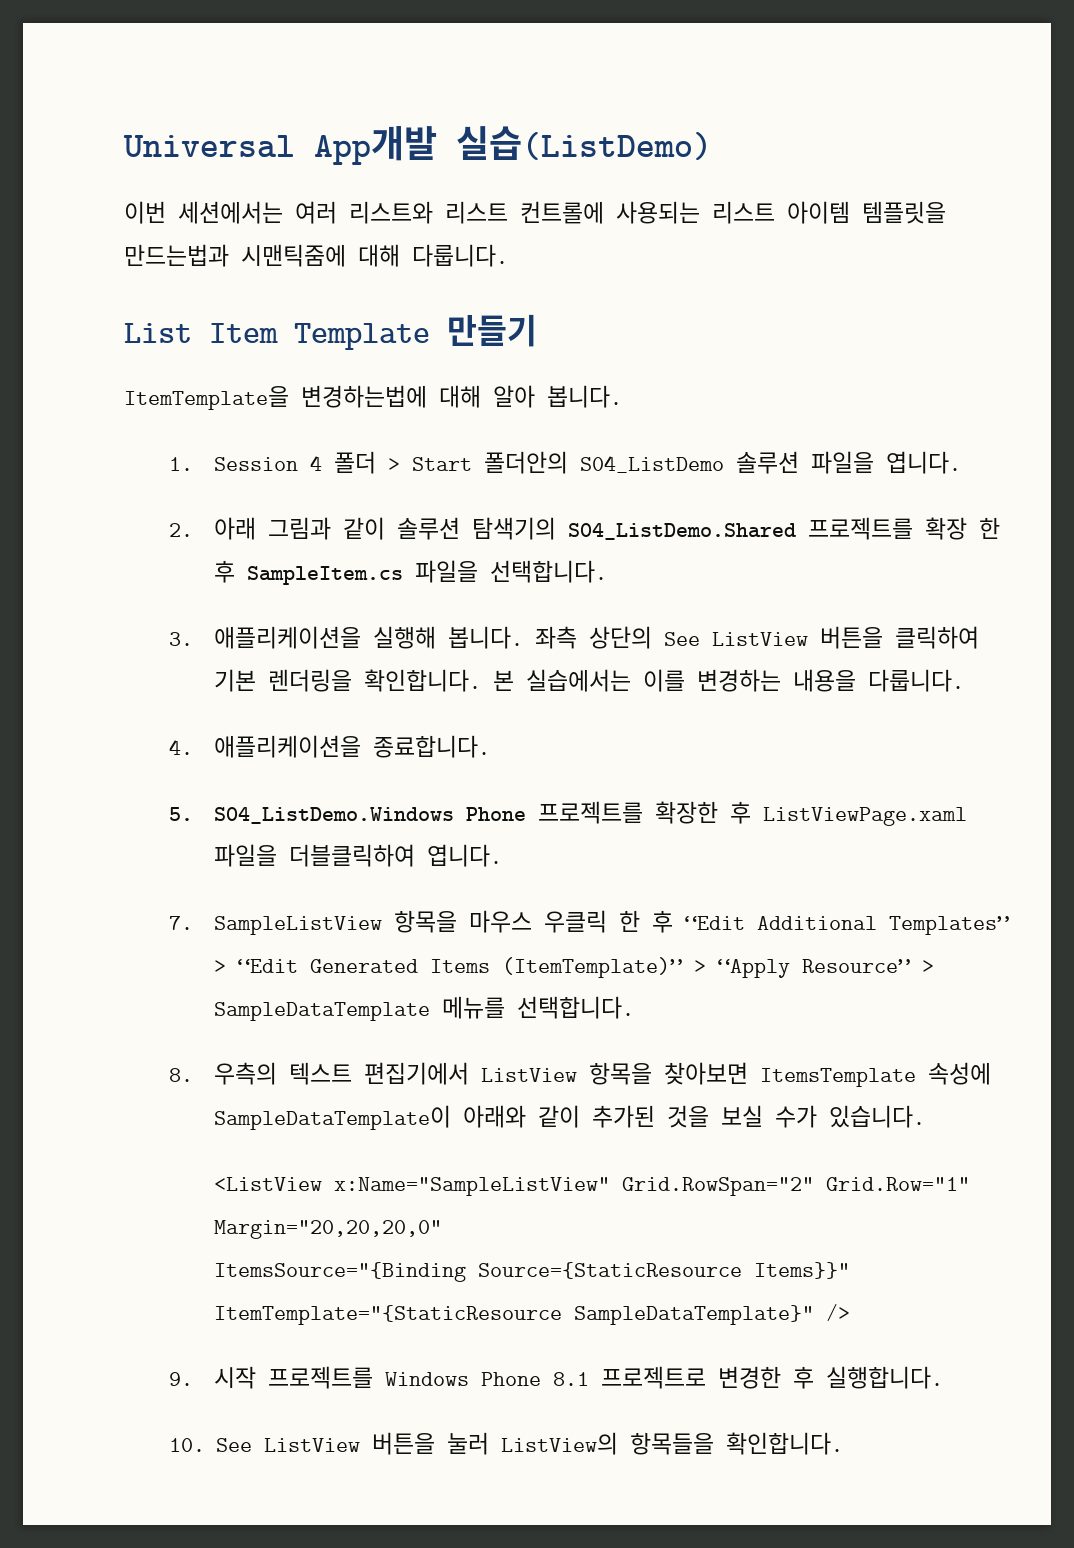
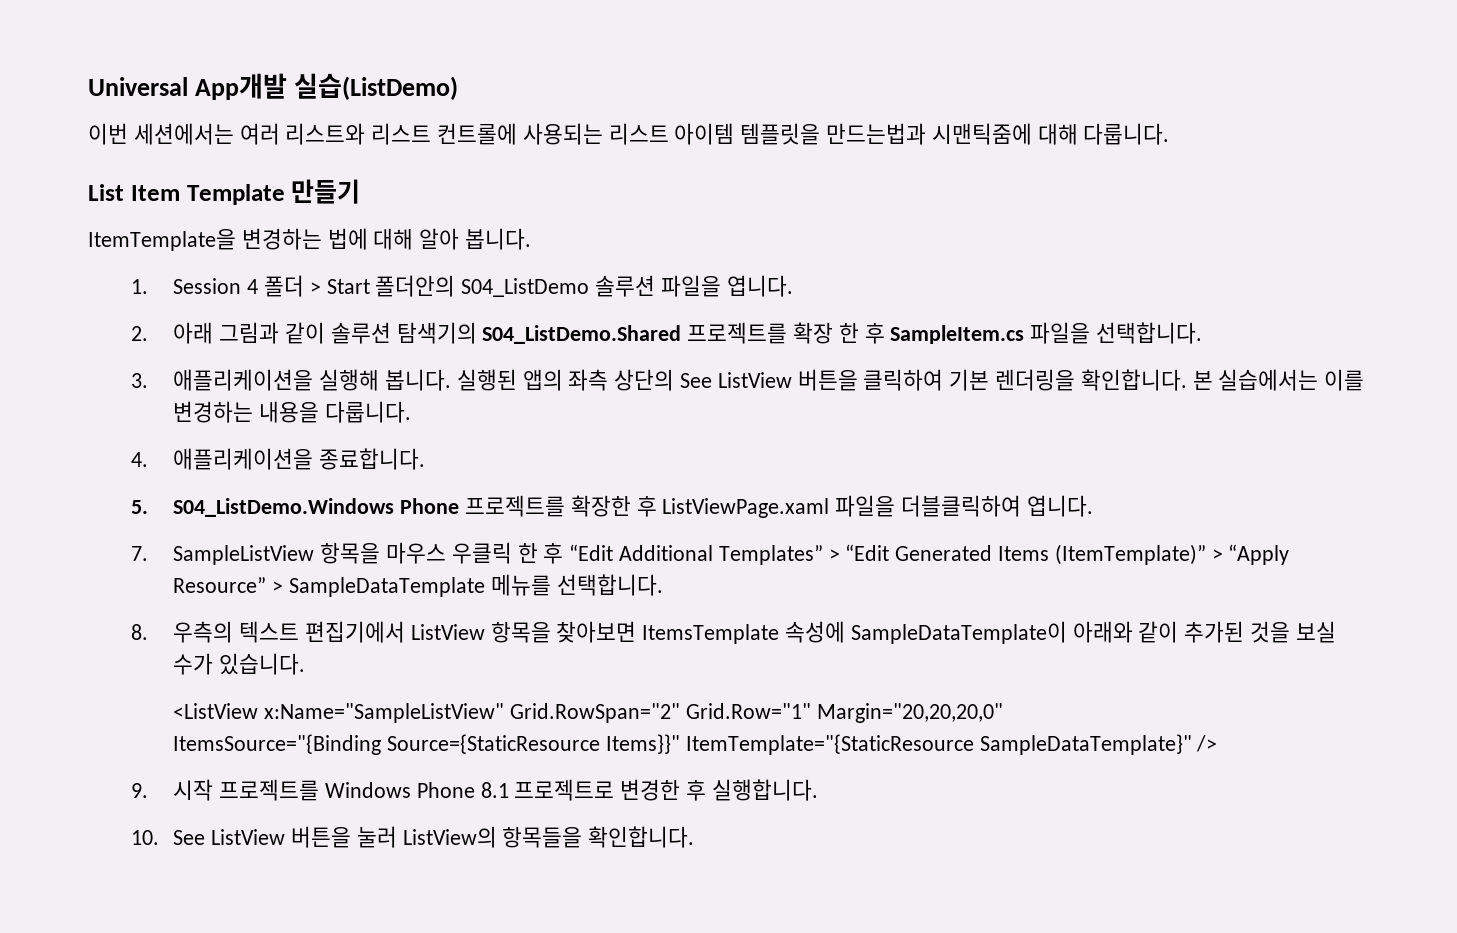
- ItemTemplate을 변경하는법에 대해 알아 봅니다.
+ ItemTemplate을 변경하는 법에 대해 알아 봅니다.
- 좌측 상단의 See ListView 버튼을 클릭하여 기본 렌더링을 확인합니다.
+ 실행된 앱의 좌측 상단의 See ListView 버튼을 클릭하여 기본 렌더링을 확인합니다.

